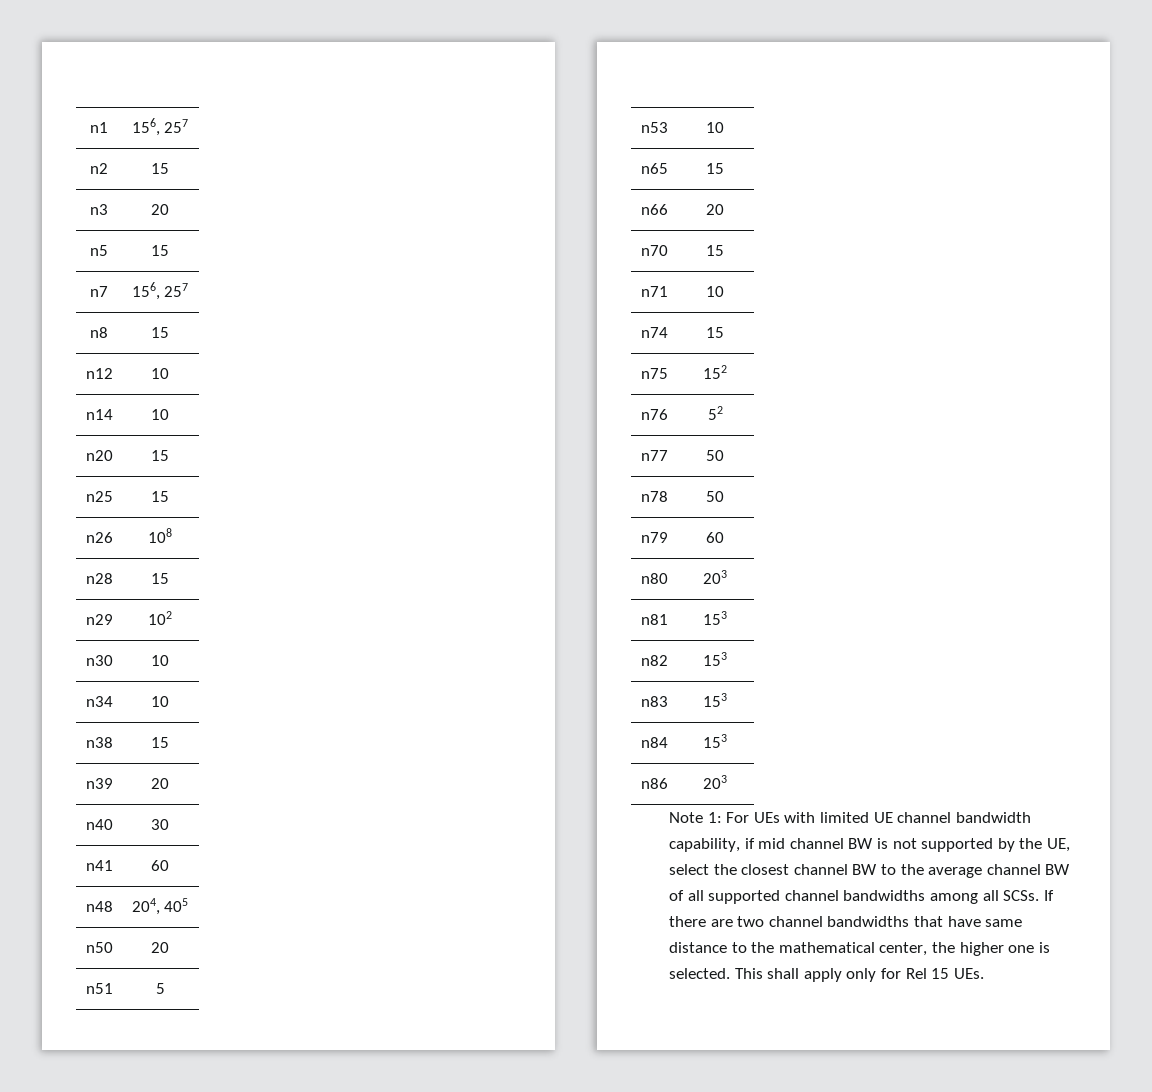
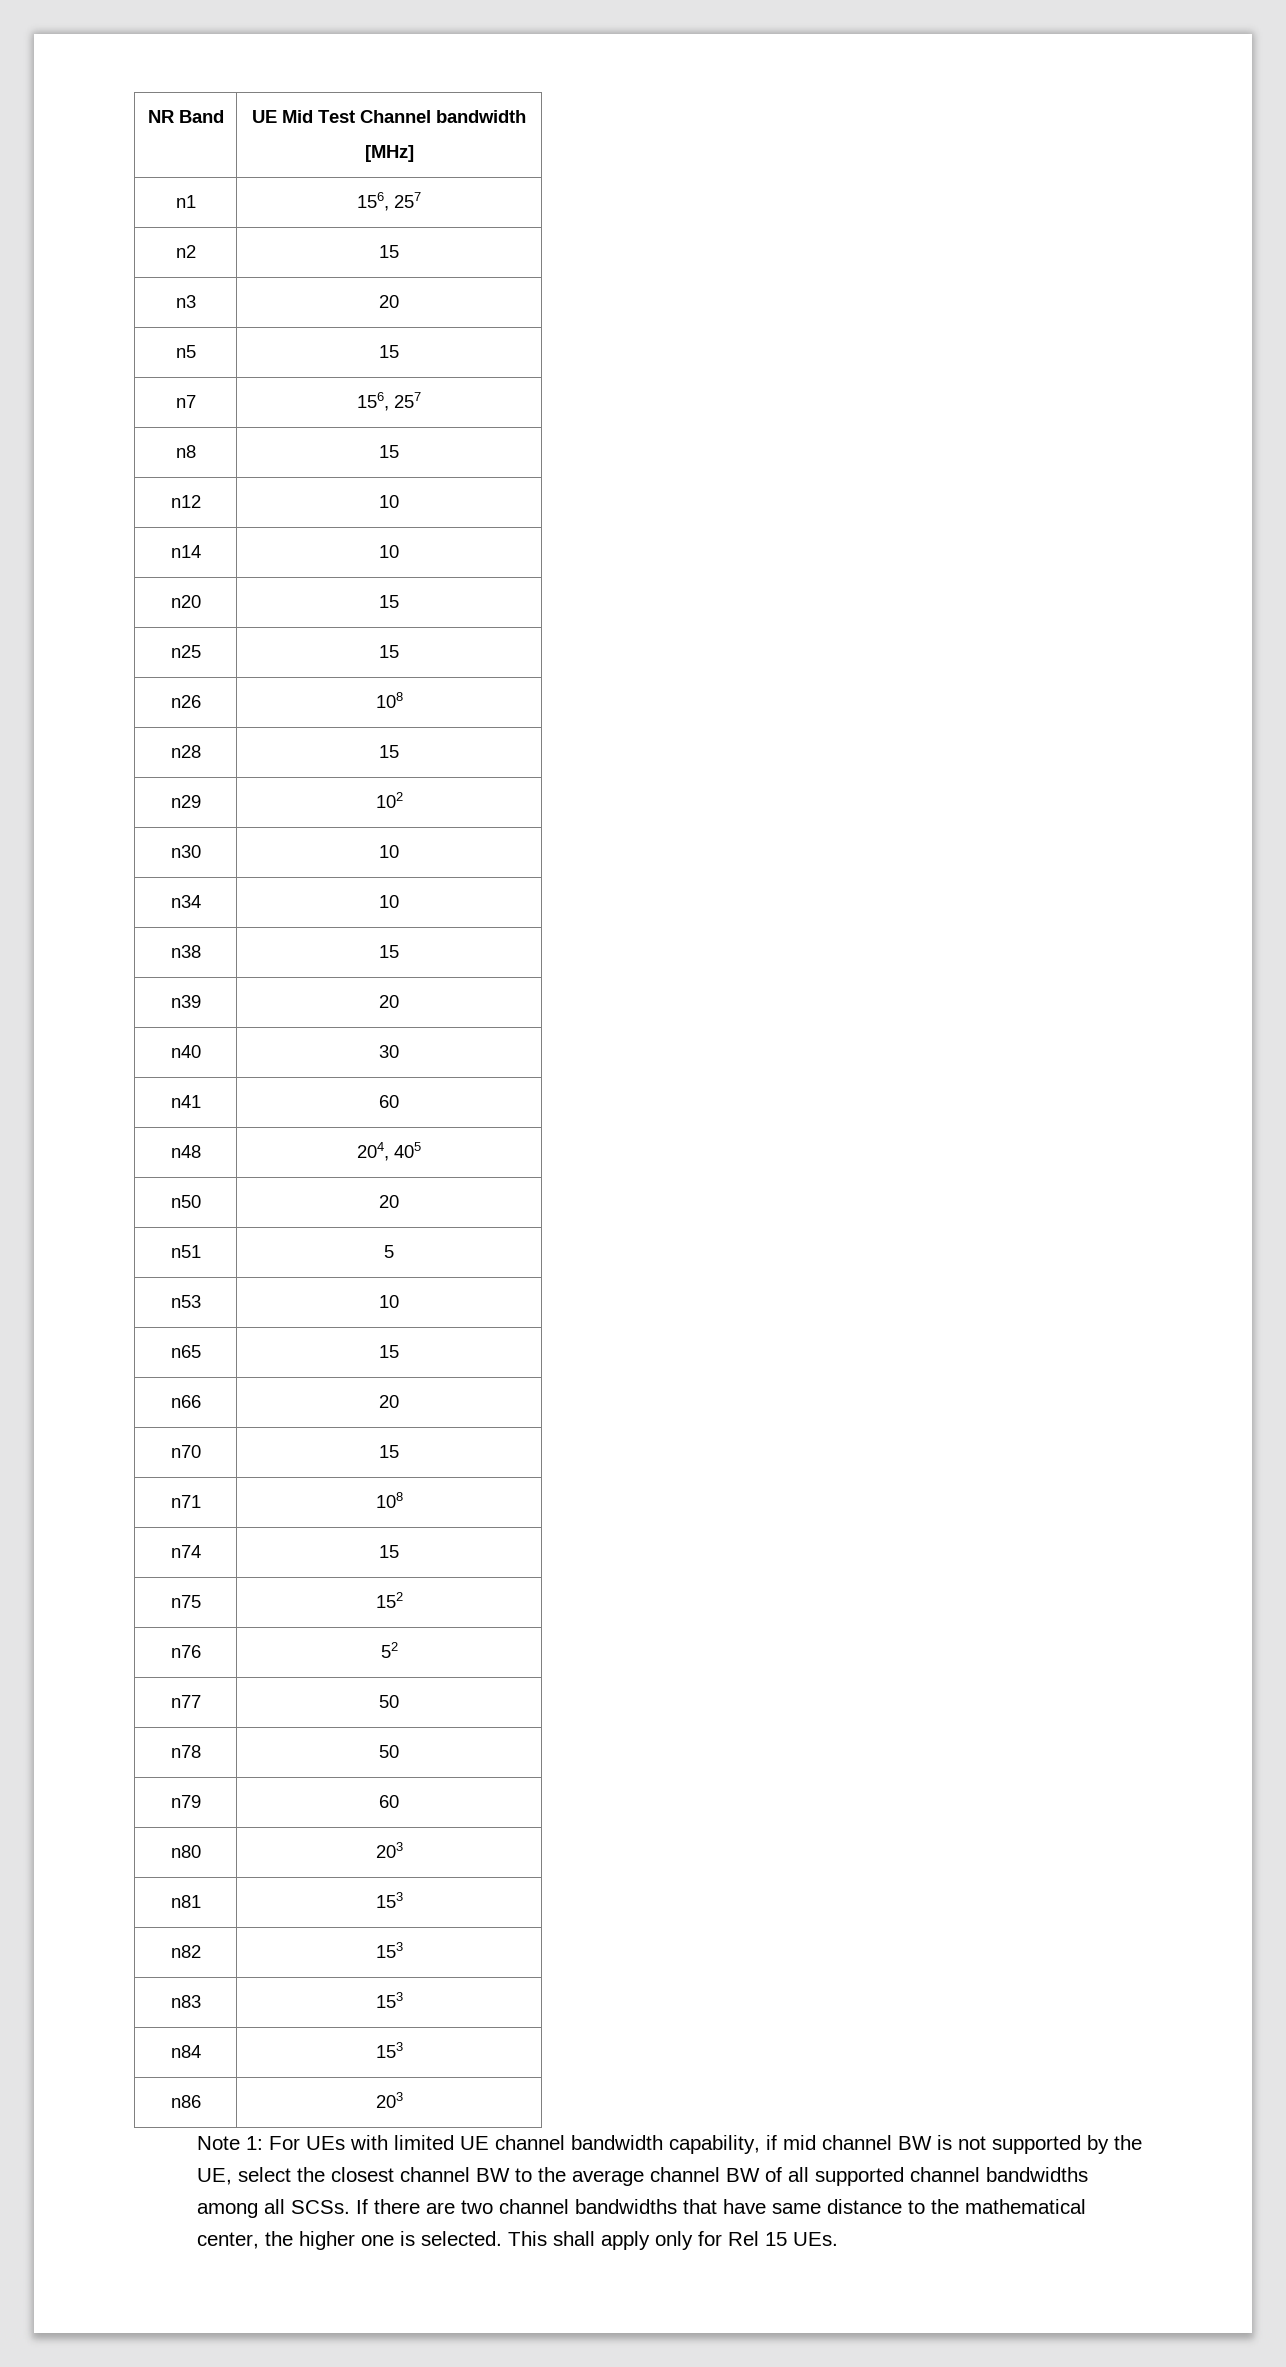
+ NR Band | UE Mid Test Channel bandwidth
+ [MHz]
- n71 | 10
+ n71 | 108

